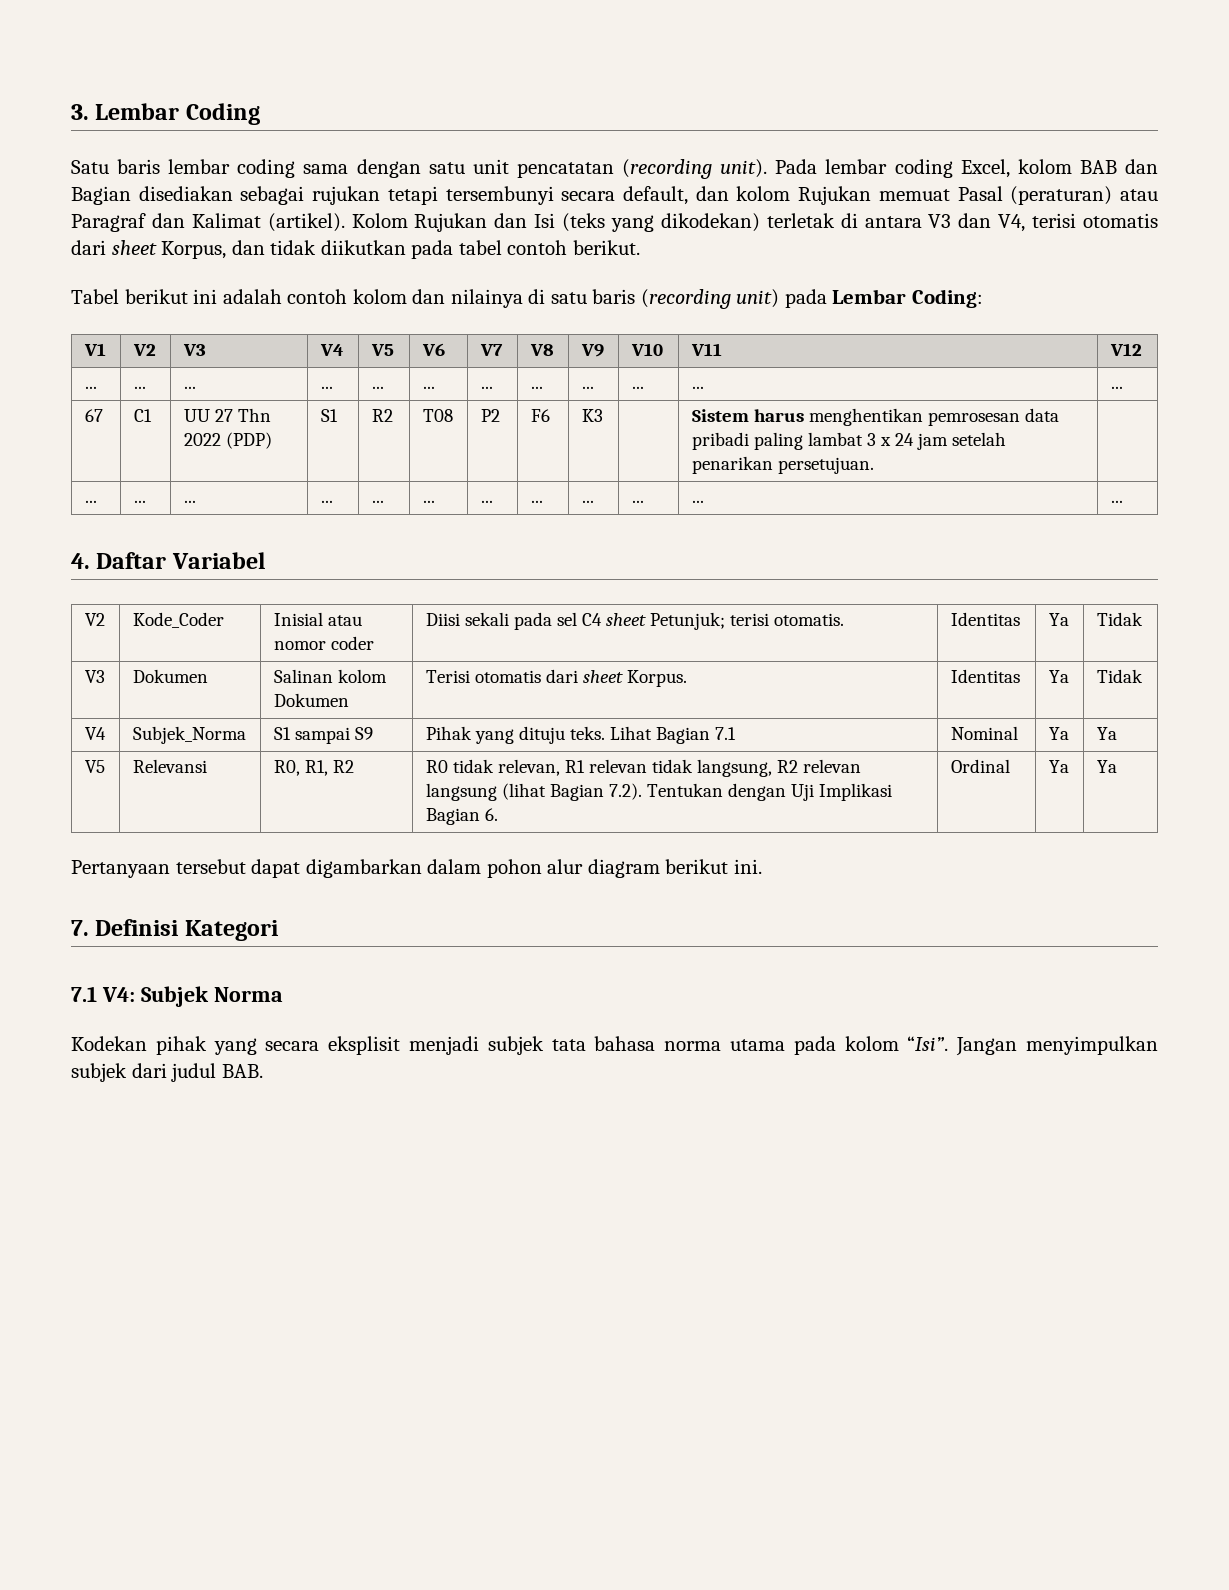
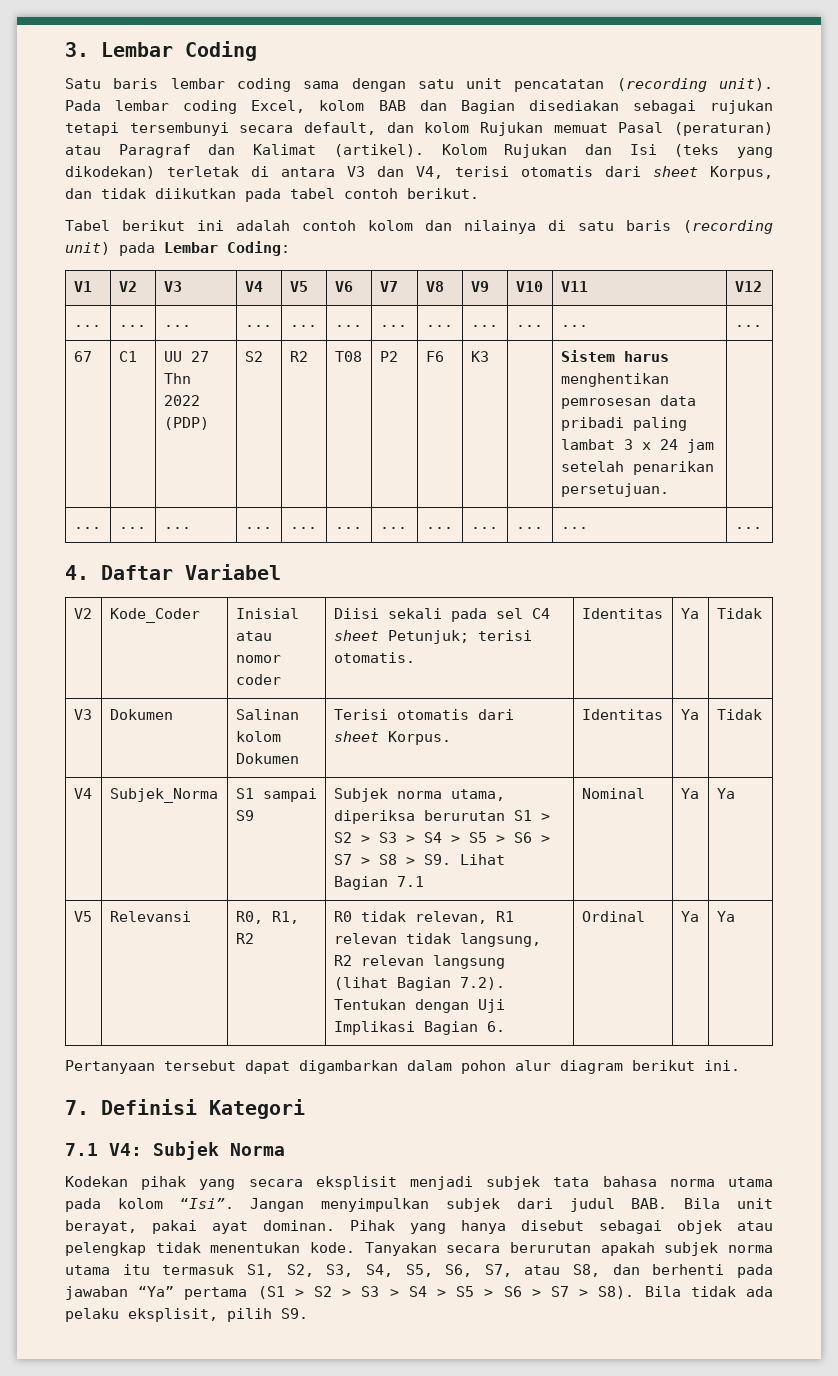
- 67 | C1 | UU 27 Thn 2022 (PDP) | S1 | R2 | T08 | P2 | F6 | K3 | | Sistem harus menghentikan pemrosesan data pribadi paling lambat 3 x 24 jam setelah penarikan persetujuan. |
+ 67 | C1 | UU 27 Thn 2022 (PDP) | S2 | R2 | T08 | P2 | F6 | K3 | | Sistem harus menghentikan pemrosesan data pribadi paling lambat 3 x 24 jam setelah penarikan persetujuan. |
- V4 | Subjek_Norma | S1 sampai S9 | Pihak yang dituju teks. Lihat Bagian 7.1 | Nominal | Ya | Ya
+ V4 | Subjek_Norma | S1 sampai S9 | Subjek norma utama, diperiksa berurutan S1 > S2 > S3 > S4 > S5 > S6 > S7 > S8 > S9. Lihat Bagian 7.1 | Nominal | Ya | Ya
- Jangan menyimpulkan subjek dari judul BAB.
+ Jangan menyimpulkan subjek dari judul BAB. Bila unit berayat, pakai ayat dominan. Pihak yang hanya disebut sebagai objek atau pelengkap tidak menentukan kode. Tanyakan secara berurutan apakah subjek norma utama itu termasuk S1, S2, S3, S4, S5, S6, S7, atau S8, dan berhenti pada jawaban “Ya” pertama (S1 > S2 > S3 > S4 > S5 > S6 > S7 > S8). Bila tidak ada pelaku eksplisit, pilih S9.

